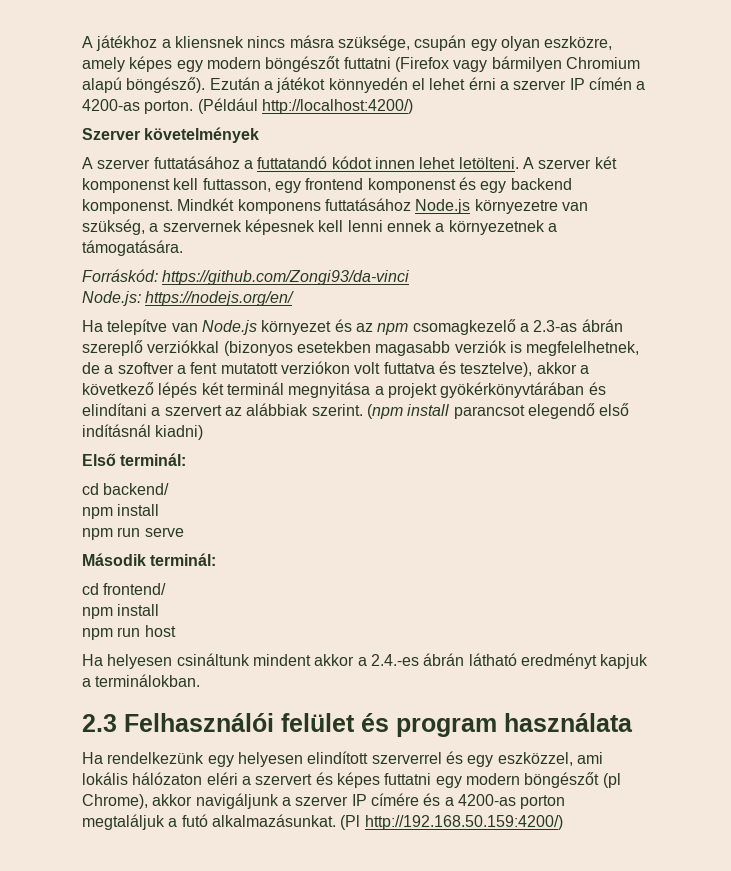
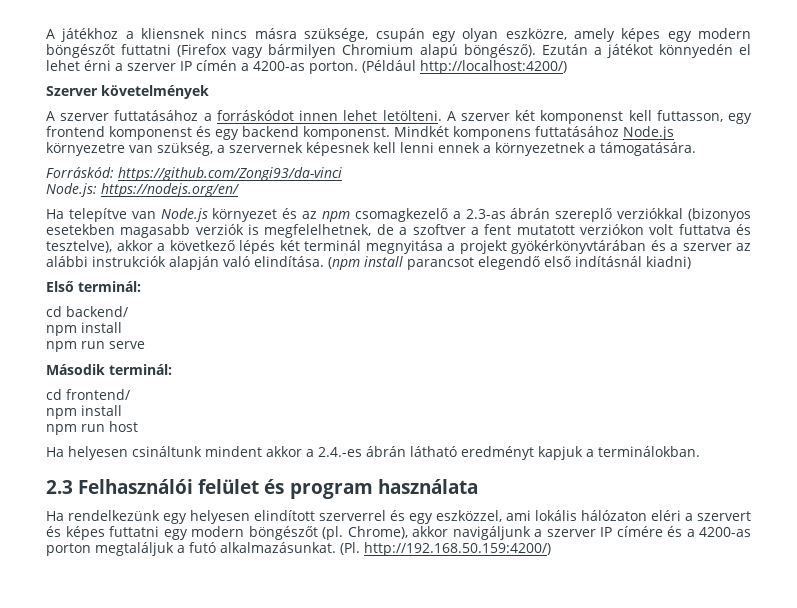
- A szerver futtatásához a futtatandó kódot innen lehet letölteni.
+ A szerver futtatásához a forráskódot innen lehet letölteni.
- Ha telepítve van Node.js környezet és az npm csomagkezelő a 2.3-as ábrán szereplő verziókkal (bizonyos esetekben magasabb verziók is megfelelhetnek, de a szoftver a fent mutatott verziókon volt futtatva és tesztelve), akkor a következő lépés két terminál megnyitása a projekt gyökérkönyvtárában és elindítani a szervert az alábbiak szerint.
+ Ha telepítve van Node.js környezet és az npm csomagkezelő a 2.3-as ábrán szereplő verziókkal (bizonyos esetekben magasabb verziók is megfelelhetnek, de a szoftver a fent mutatott verziókon volt futtatva és tesztelve), akkor a következő lépés két terminál megnyitása a projekt gyökérkönyvtárában és a szerver az alábbi instrukciók alapján való elindítása.
- Ha rendelkezünk egy helyesen elindított szerverrel és egy eszközzel, ami lokális hálózaton eléri a szervert és képes futtatni egy modern böngészőt (pl Chrome), akkor navigáljunk a szerver IP címére és a 4200-as porton megtaláljuk a futó alkalmazásunkat.
+ Ha rendelkezünk egy helyesen elindított szerverrel és egy eszközzel, ami lokális hálózaton eléri a szervert és képes futtatni egy modern böngészőt (pl. Chrome), akkor navigáljunk a szerver IP címére és a 4200-as porton megtaláljuk a futó alkalmazásunkat.
- (Pl http://192.168.50.159:4200/)
+ (Pl. http://192.168.50.159:4200/)

